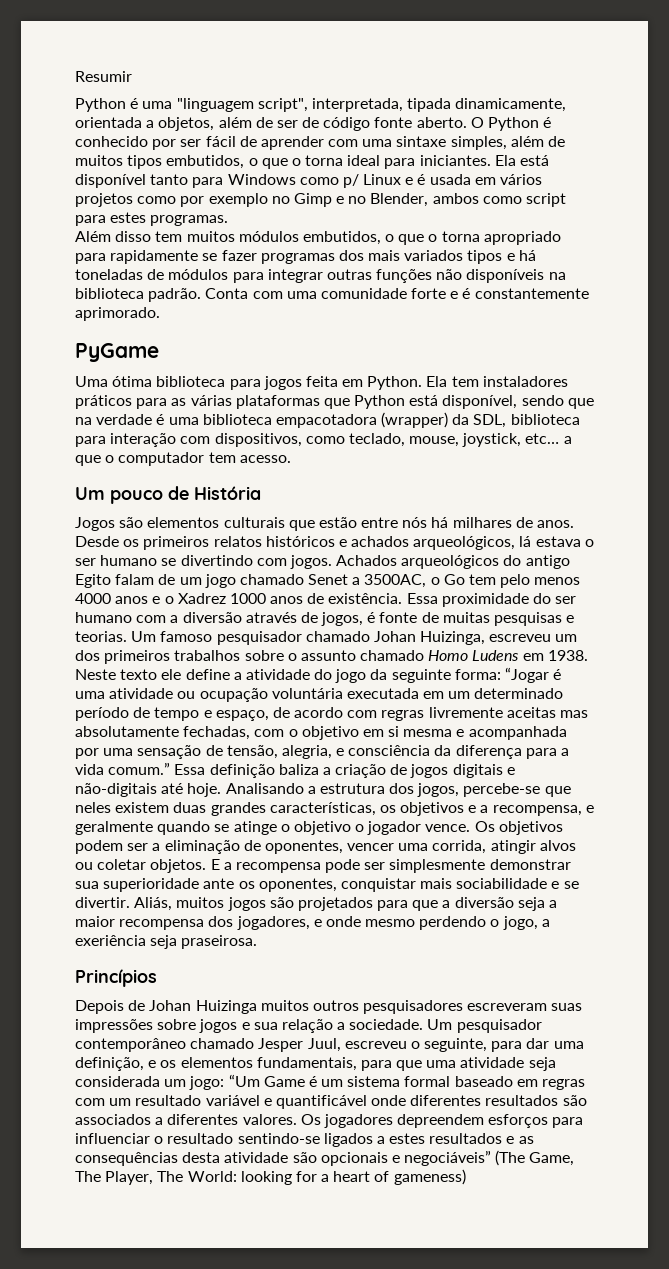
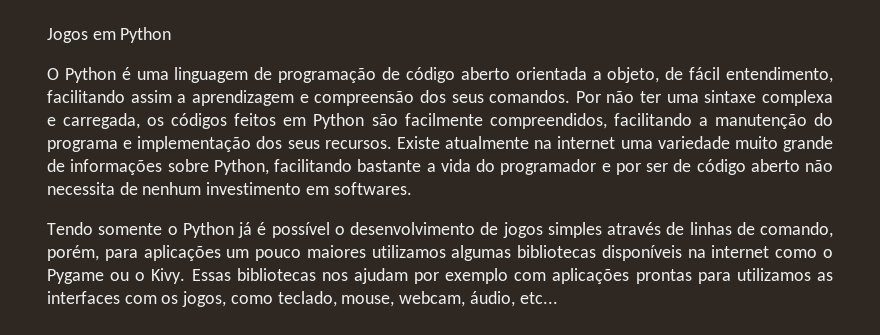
- Resumir
- Python é uma "linguagem script", interpretada, tipada dinamicamente, orientada a objetos, além de ser de código fonte aberto. O Python é conhecido por ser fácil de aprender com uma sintaxe simples, além de muitos tipos embutidos, o que o torna ideal para iniciantes. Ela está disponível tanto para Windows como p/ Linux e é usada em vários projetos como por exemplo no Gimp e no Blender, ambos como script para estes programas.
- Além disso tem muitos módulos embutidos, o que o torna apropriado para rapidamente se fazer programas dos mais variados tipos e há toneladas de módulos para integrar outras funções não disponíveis na biblioteca padrão. Conta com uma comunidade forte e é constantemente aprimorado.
- PyGame
- Uma ótima biblioteca para jogos feita em Python. Ela tem instaladores práticos para as várias plataformas que Python está disponível, sendo que na verdade é uma biblioteca empacotadora (wrapper) da SDL, biblioteca para interação com dispositivos, como teclado, mouse, joystick, etc… a que o computador tem acesso.
- Um pouco de História
- Jogos são elementos culturais que estão entre nós há milhares de anos. Desde os primeiros relatos históricos e achados arqueológicos, lá estava o ser humano se divertindo com jogos. Achados arqueológicos do antigo Egito falam de um jogo chamado Senet a 3500AC, o Go tem pelo menos 4000 anos e o Xadrez 1000 anos de existência. Essa proximidade do ser humano com a diversão através de jogos, é fonte de muitas pesquisas e teorias. Um famoso pesquisador chamado Johan Huizinga, escreveu um dos primeiros trabalhos sobre o assunto chamado Homo Ludens em 1938. Neste texto ele define a atividade do jogo da seguinte forma: “Jogar é uma atividade ou ocupação voluntária executada em um determinado período de tempo e espaço, de acordo com regras livremente aceitas mas absolutamente fechadas, com o objetivo em si mesma e acompanhada por uma sensação de tensão, alegria, e consciência da diferença para a vida comum.” Essa definição baliza a criação de jogos digitais e não-digitais até hoje. Analisando a estrutura dos jogos, percebe-se que neles existem duas grandes características, os objetivos e a recompensa, e geralmente quando se atinge o objetivo o jogador vence. Os objetivos podem ser a eliminação de oponentes, vencer uma corrida, atingir alvos ou coletar objetos. E a recompensa pode ser simplesmente demonstrar sua superioridade ante os oponentes, conquistar mais sociabilidade e se divertir. Aliás, muitos jogos são projetados para que a diversão seja a maior recompensa dos jogadores, e onde mesmo perdendo o jogo, a exeriência seja praseirosa.
- Princípios
- Depois de Johan Huizinga muitos outros pesquisadores escreveram suas impressões sobre jogos e sua relação a sociedade. Um pesquisador contemporâneo chamado Jesper Juul, escreveu o seguinte, para dar uma definição, e os elementos fundamentais, para que uma atividade seja considerada um jogo: “Um Game é um sistema formal baseado em regras com um resultado variável e quantificável onde diferentes resultados são associados a diferentes valores. Os jogadores depreendem esforços para influenciar o resultado sentindo-se ligados a estes resultados e as consequências desta atividade são opcionais e negociáveis” (The Game, The Player, The World: looking for a heart of gameness)
+ Jogos em Python
+ O Python é uma linguagem de programação de código aberto orientada a objeto, de fácil entendimento, facilitando assim a aprendizagem e compreensão dos seus comandos. Por não ter uma sintaxe complexa e carregada, os códigos feitos em Python são facilmente compreendidos, facilitando a manutenção do programa e implementação dos seus recursos. Existe atualmente na internet uma variedade muito grande de informações sobre Python, facilitando bastante a vida do programador e por ser de código aberto não necessita de nenhum investimento em softwares.
+ Tendo somente o Python já é possível o desenvolvimento de jogos simples através de linhas de comando, porém, para aplicações um pouco maiores utilizamos algumas bibliotecas disponíveis na internet como o Pygame ou o Kivy. Essas bibliotecas nos ajudam por exemplo com aplicações prontas para utilizamos as interfaces com os jogos, como teclado, mouse, webcam, áudio, etc...

